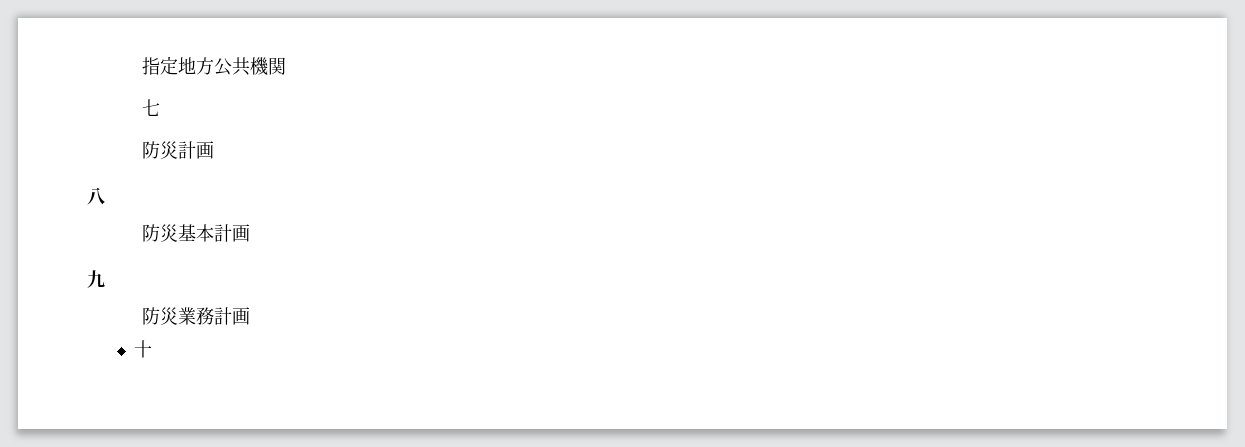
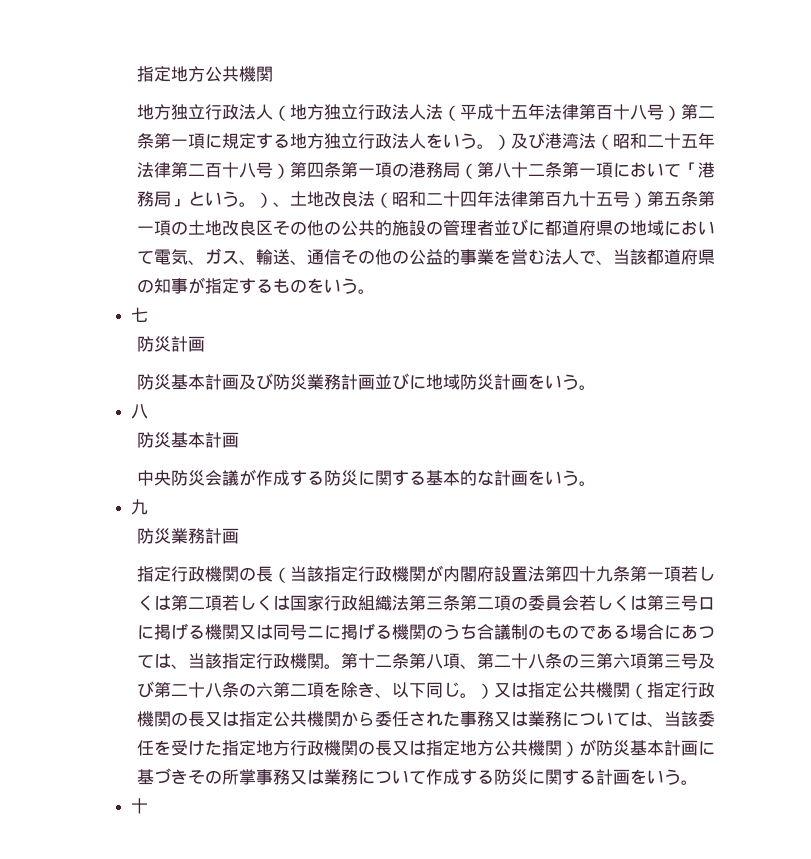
+ 地方独立行政法人（地方独立行政法人法（平成十五年法律第百十八号）第二条第一項に規定する地方独立行政法人をいう。）及び港湾法（昭和二十五年法律第二百十八号）第四条第一項の港務局（第八十二条第一項において「港務局」という。）、土地改良法（昭和二十四年法律第百九十五号）第五条第一項の土地改良区その他の公共的施設の管理者並びに都道府県の地域において電気、ガス、輸送、通信その他の公益的事業を営む法人で、当該都道府県の知事が指定するものをいう。
  七
  防災計画
+ 防災基本計画及び防災業務計画並びに地域防災計画をいう。
  八
  防災基本計画
+ 中央防災会議が作成する防災に関する基本的な計画をいう。
  九
  防災業務計画
+ 指定行政機関の長（当該指定行政機関が内閣府設置法第四十九条第一項若しくは第二項若しくは国家行政組織法第三条第二項の委員会若しくは第三号ロに掲げる機関又は同号ニに掲げる機関のうち合議制のものである場合にあつては、当該指定行政機関。第十二条第八項、第二十八条の三第六項第三号及び第二十八条の六第二項を除き、以下同じ。）又は指定公共機関（指定行政機関の長又は指定公共機関から委任された事務又は業務については、当該委任を受けた指定地方行政機関の長又は指定地方公共機関）が防災基本計画に基づきその所掌事務又は業務について作成する防災に関する計画をいう。

